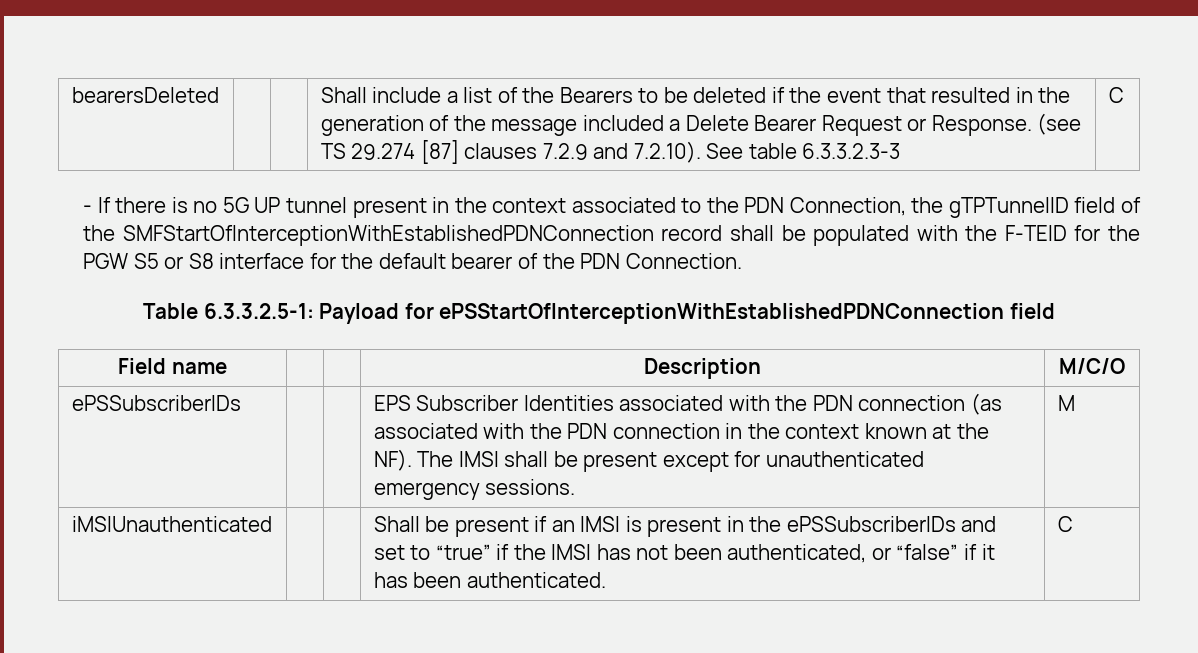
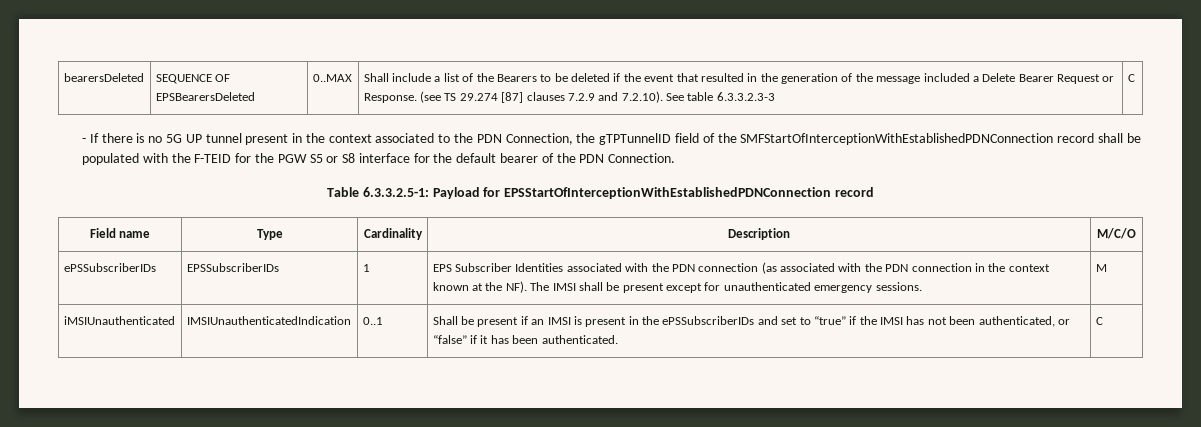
+ SEQUENCE OF EPSBearersDeleted | 0..MAX
- Table 6.3.3.2.5-1: Payload for ePSStartOfInterceptionWithEstablishedPDNConnection field
+ Table 6.3.3.2.5-1: Payload for EPSStartOfInterceptionWithEstablishedPDNConnection record
- Field name | | | Description | M/C/O
+ Field name | Type | Cardinality | Description | M/C/O
- ePSSubscriberIDs | | | EPS Subscriber Identities associated with the PDN connection (as associated with the PDN connection in the context known at the NF). The IMSI shall be present except for unauthenticated emergency sessions. | M
+ ePSSubscriberIDs | EPSSubscriberIDs | 1 | EPS Subscriber Identities associated with the PDN connection (as associated with the PDN connection in the context known at the NF). The IMSI shall be present except for unauthenticated emergency sessions. | M
- iMSIUnauthenticated | | | Shall be present if an IMSI is present in the ePSSubscriberIDs and set to “true” if the IMSI has not been authenticated, or “false” if it has been authenticated. | C
+ iMSIUnauthenticated | IMSIUnauthenticatedIndication | 0..1 | Shall be present if an IMSI is present in the ePSSubscriberIDs and set to “true” if the IMSI has not been authenticated, or “false” if it has been authenticated. | C

